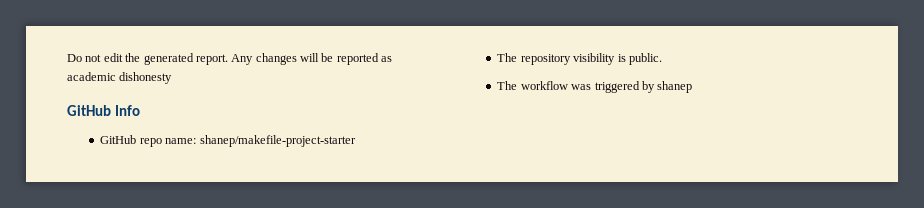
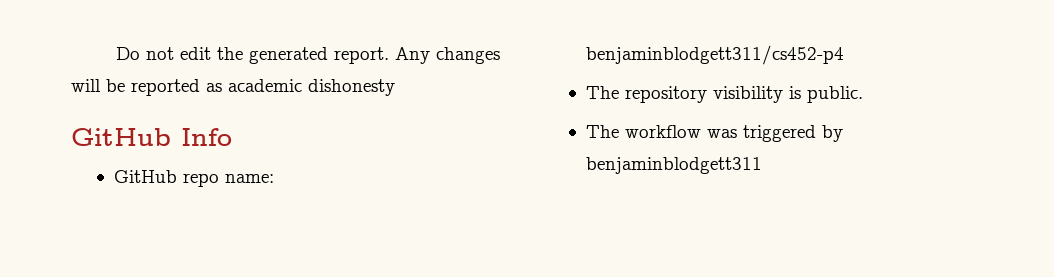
- GitHub repo name: shanep/makefile-project-starter
+ GitHub repo name: benjaminblodgett311/cs452-p4
- The workflow was triggered by shanep
+ The workflow was triggered by benjaminblodgett311

